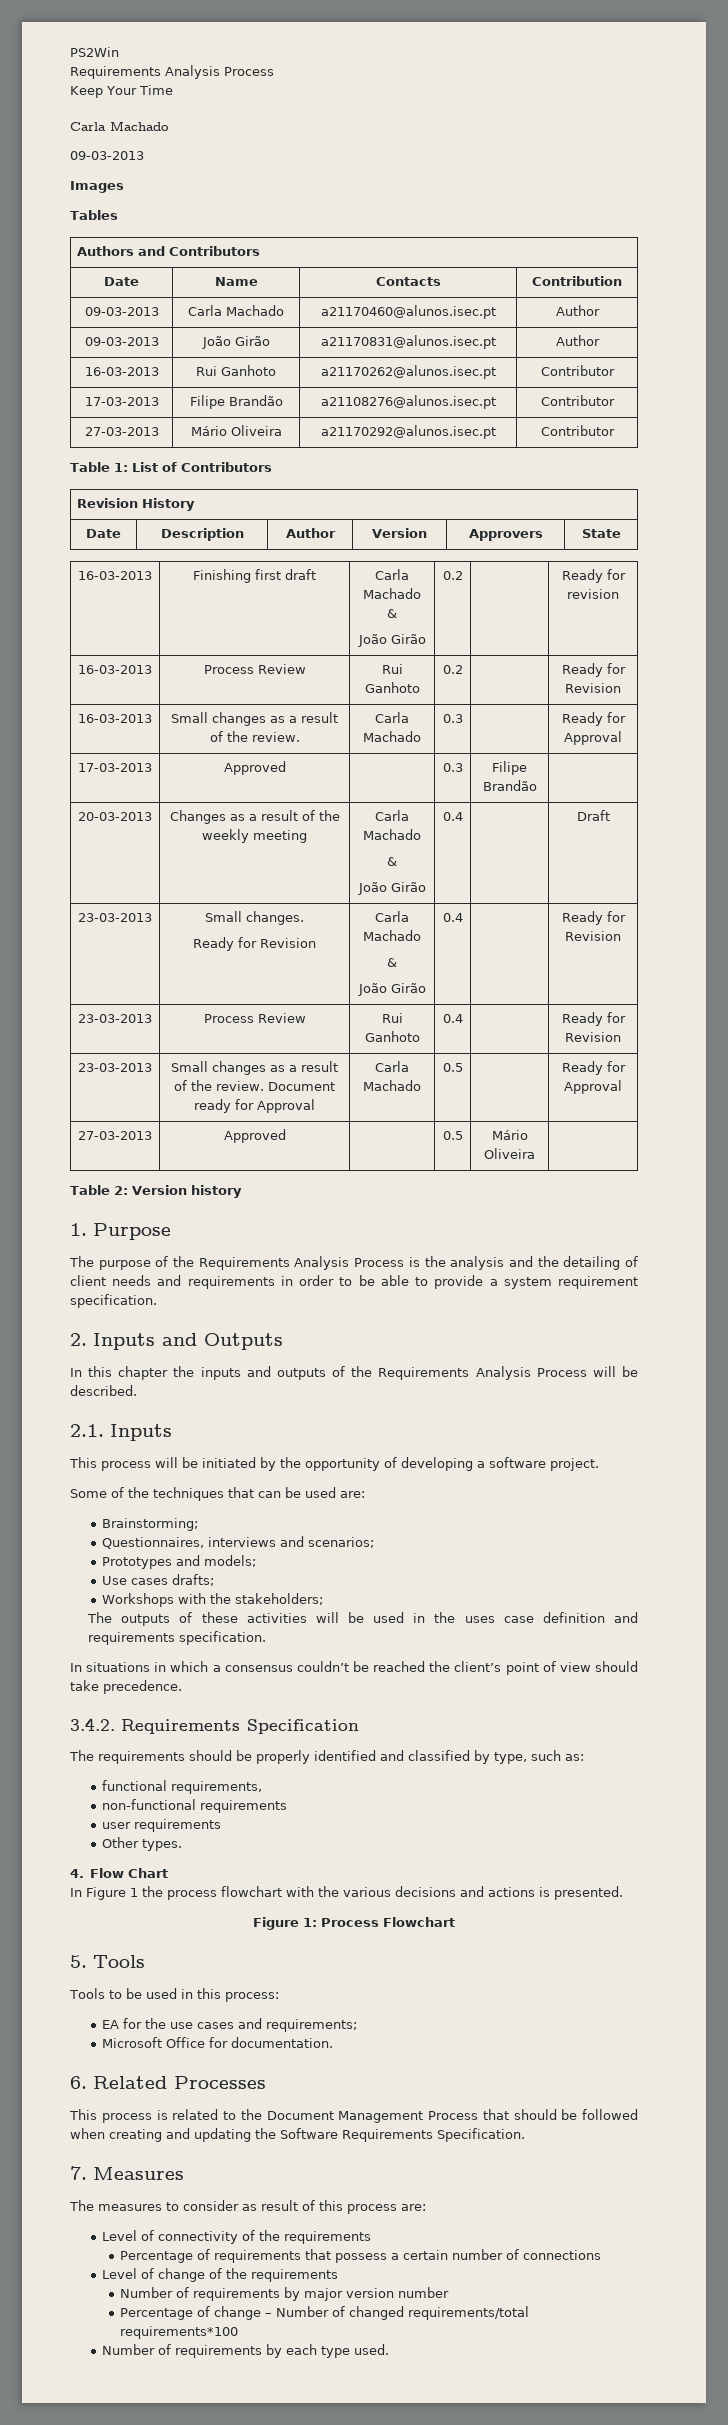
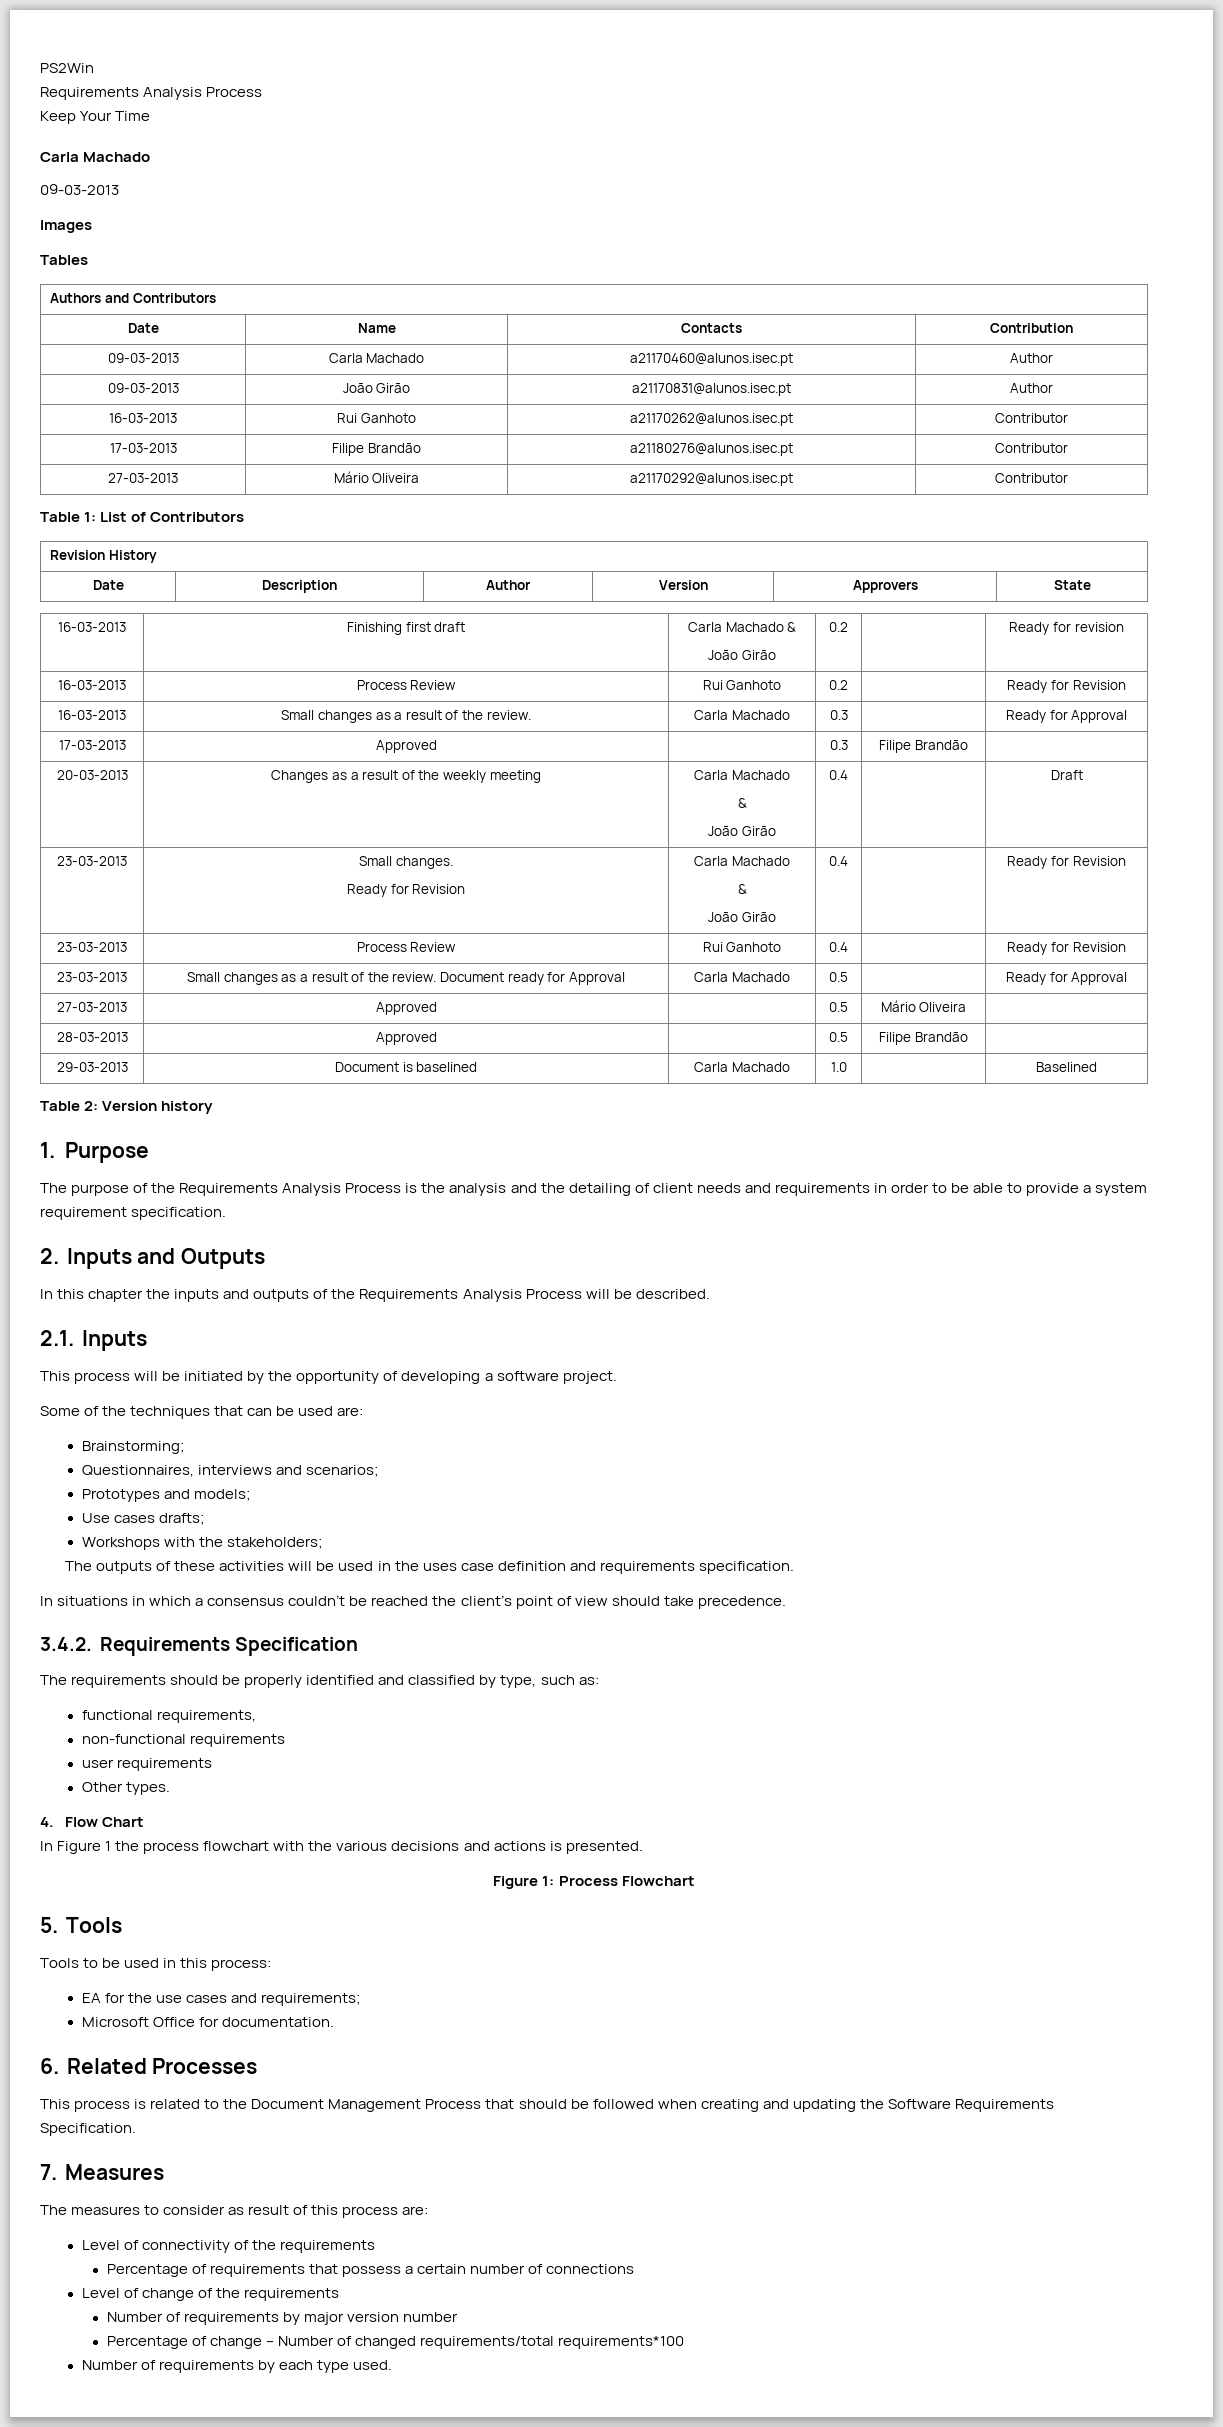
- 17-03-2013 | Filipe Brandão | a21108276@alunos.isec.pt | Contributor
+ 17-03-2013 | Filipe Brandão | a21180276@alunos.isec.pt | Contributor
+ 28-03-2013 | Approved | | 0.5 | Filipe Brandão |
+ 29-03-2013 | Document is baselined | Carla Machado | 1.0 | | Baselined

